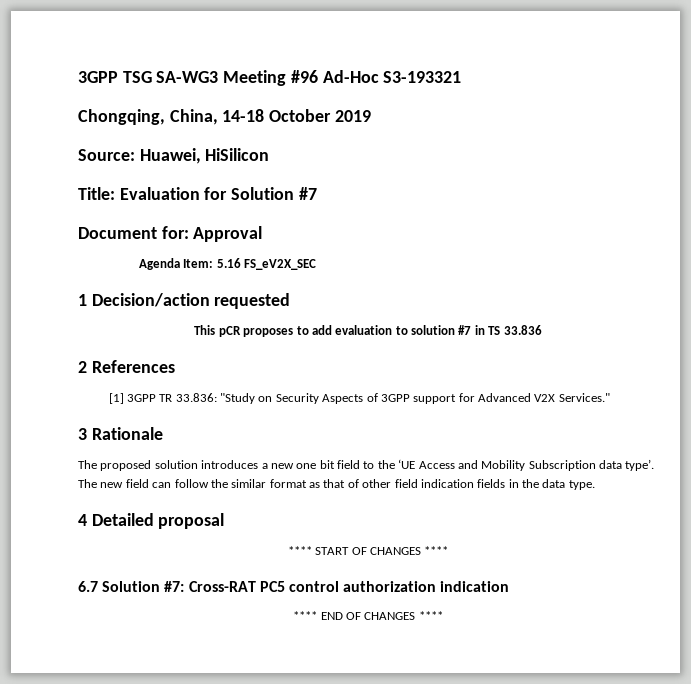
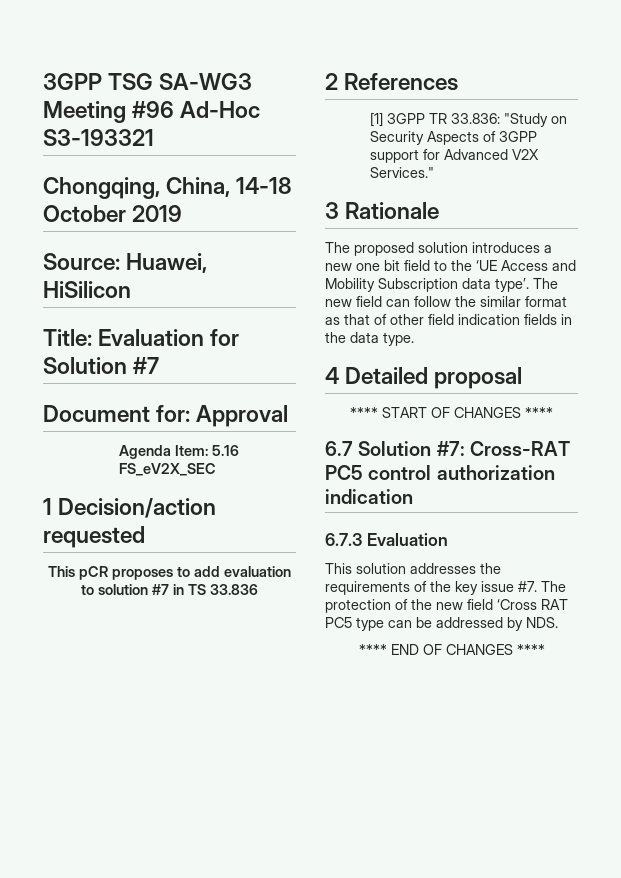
+ 6.7.3 Evaluation
+ This solution addresses the requirements of the key issue #7. The protection of the new field ‘Cross RAT PC5 type can be addressed by NDS.

